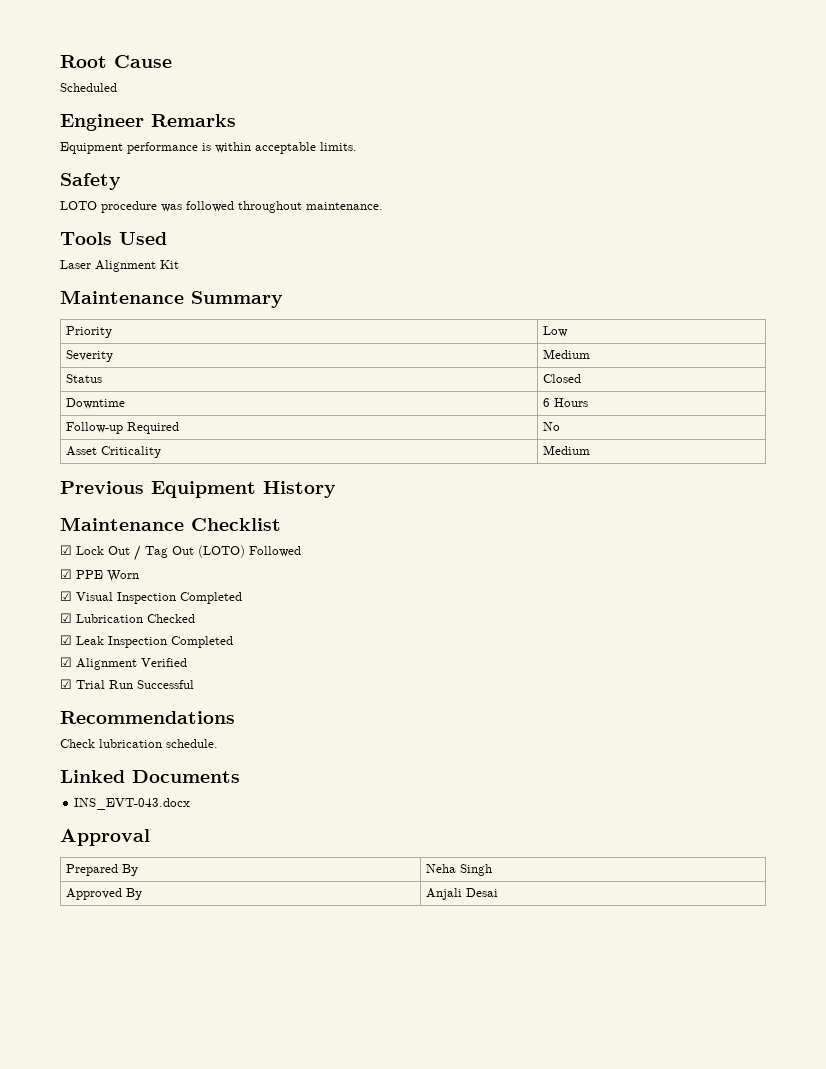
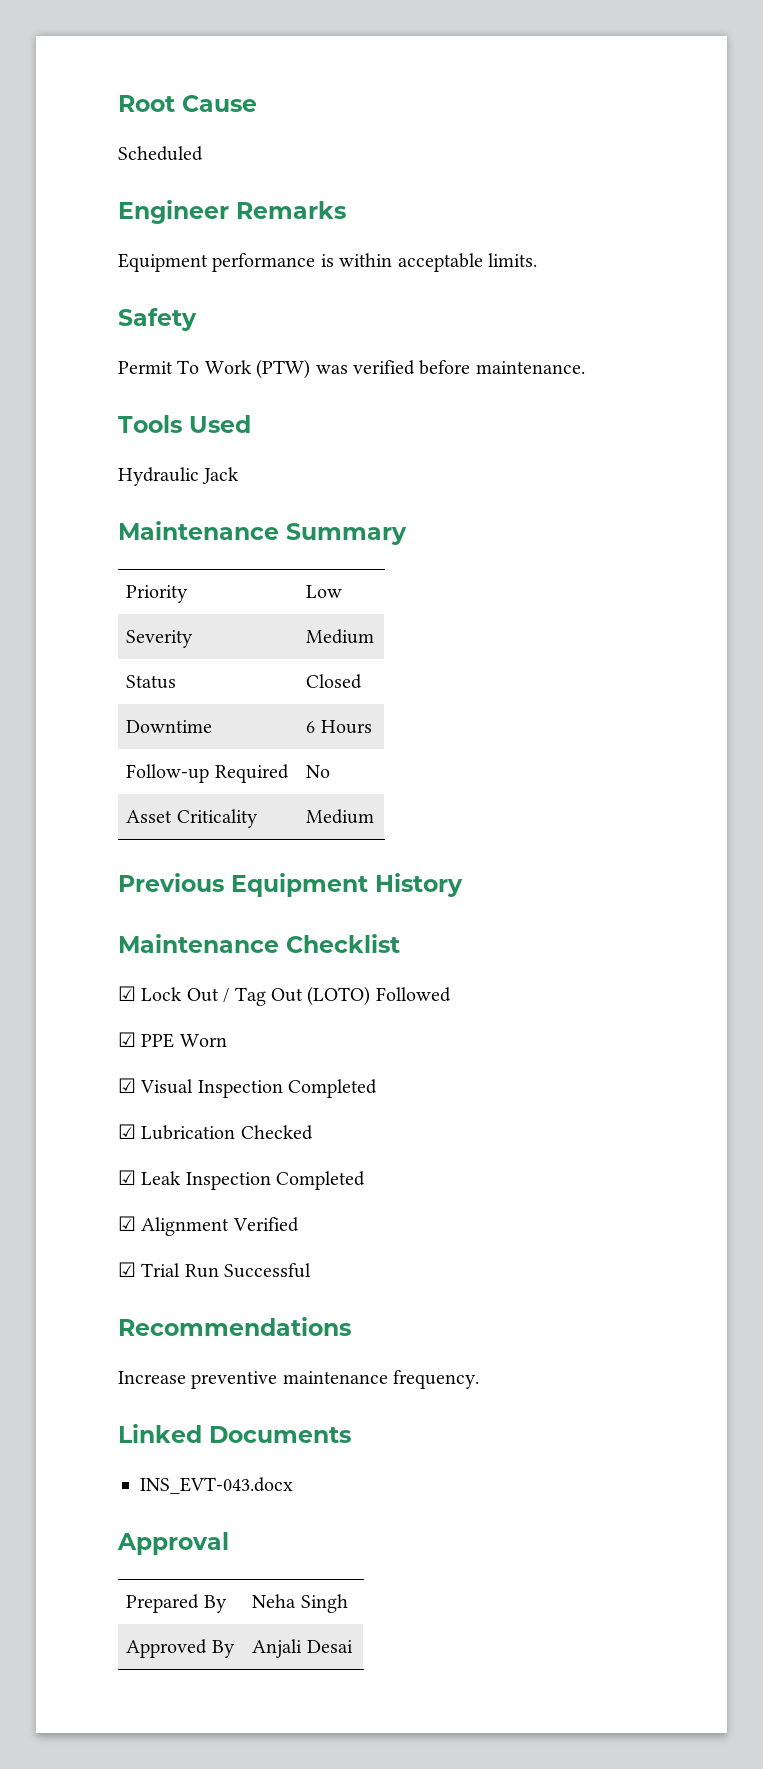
- LOTO procedure was followed throughout maintenance.
+ Permit To Work (PTW) was verified before maintenance.
- Laser Alignment Kit
+ Hydraulic Jack
- Check lubrication schedule.
+ Increase preventive maintenance frequency.

